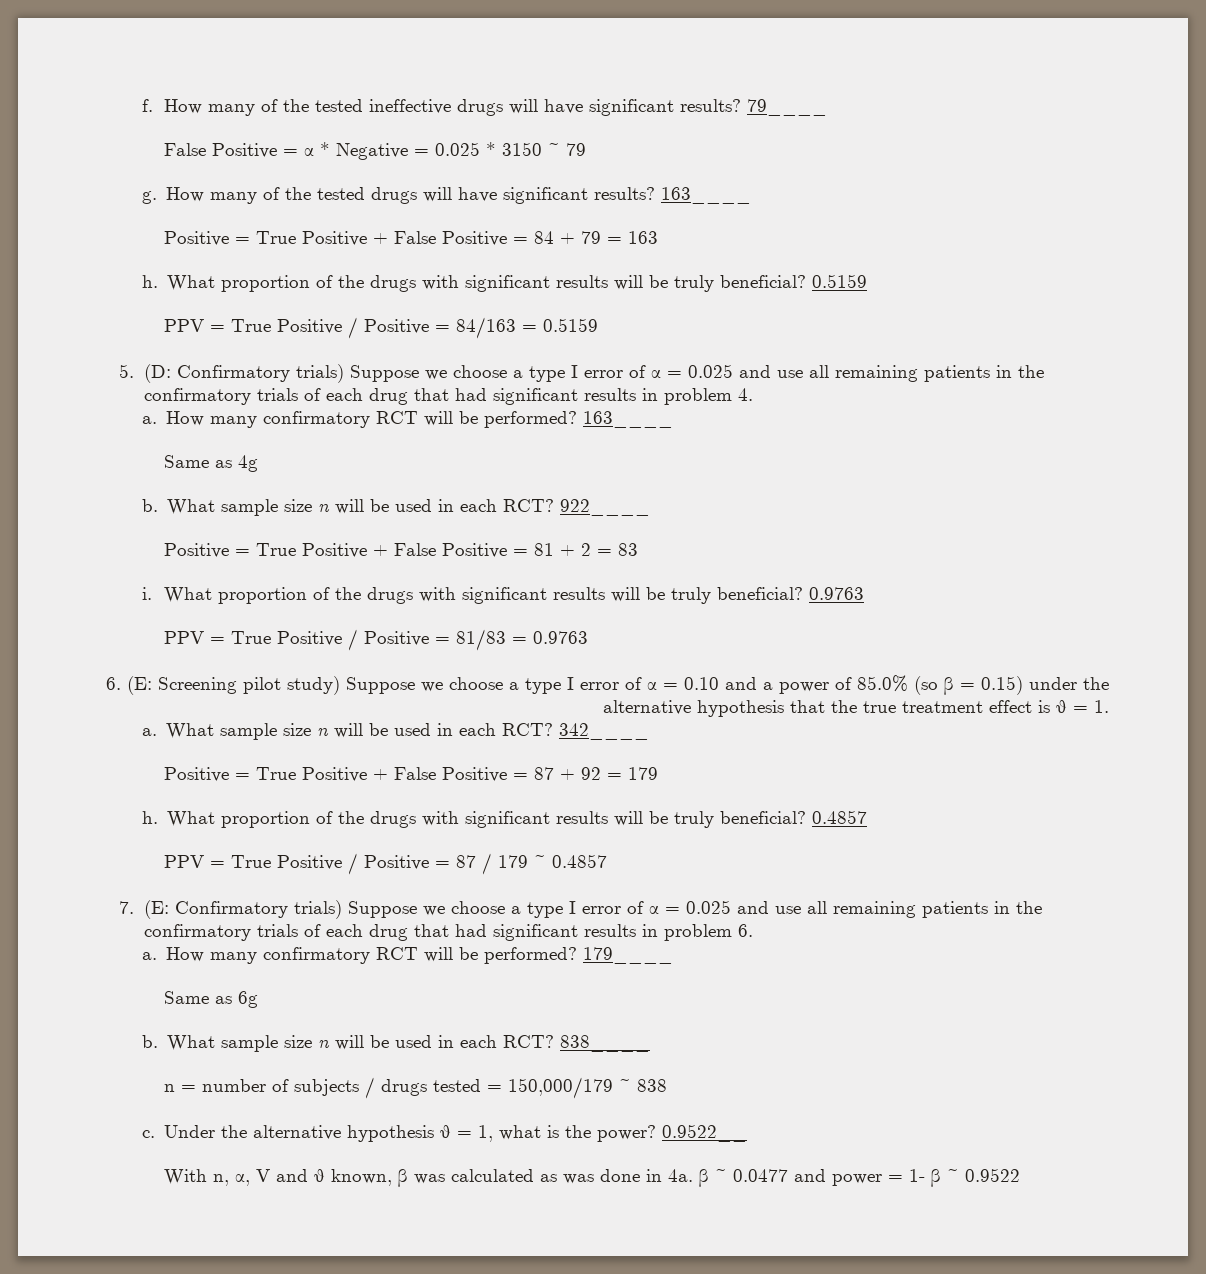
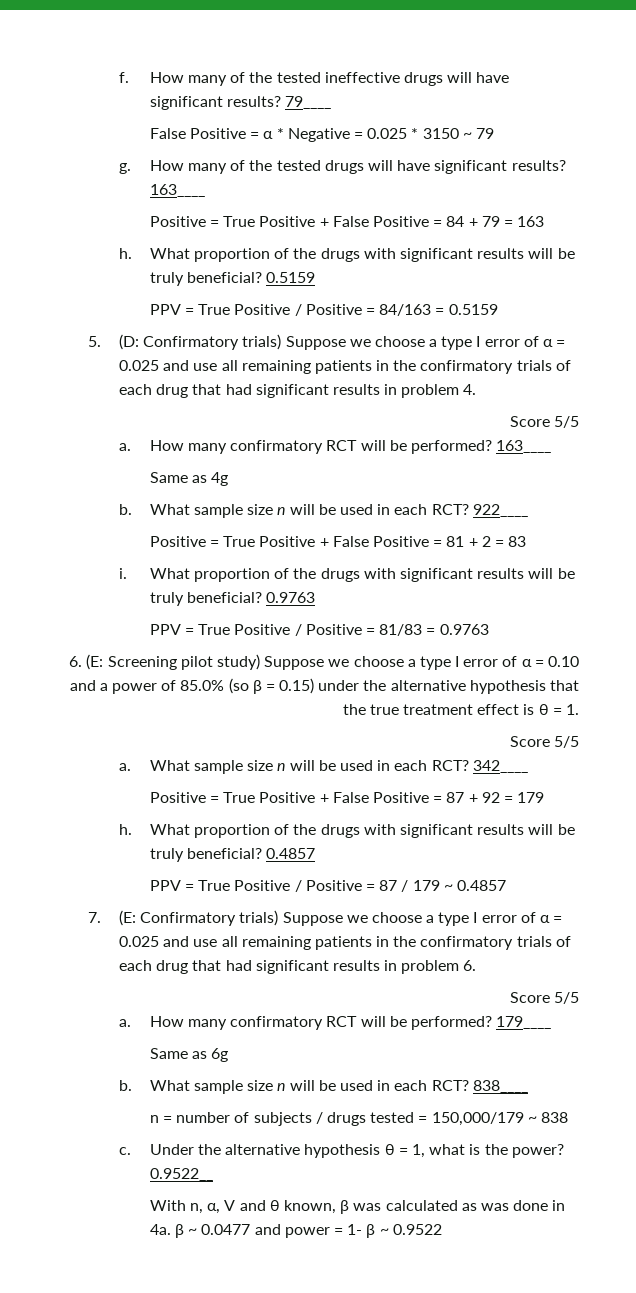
  5. (D: Confirmatory trials) Suppose we choose a type I error of α = 0.025 and use all remaining patients in the confirmatory trials of each drug that had significant results in problem 4.
+ Score 5/5
  6. (E: Screening pilot study) Suppose we choose a type I error of α = 0.10 and a power of 85.0% (so β = 0.15) under the alternative hypothesis that the true treatment effect is θ = 1.
+ Score 5/5
  7. (E: Confirmatory trials) Suppose we choose a type I error of α = 0.025 and use all remaining patients in the confirmatory trials of each drug that had significant results in problem 6.
+ Score 5/5

